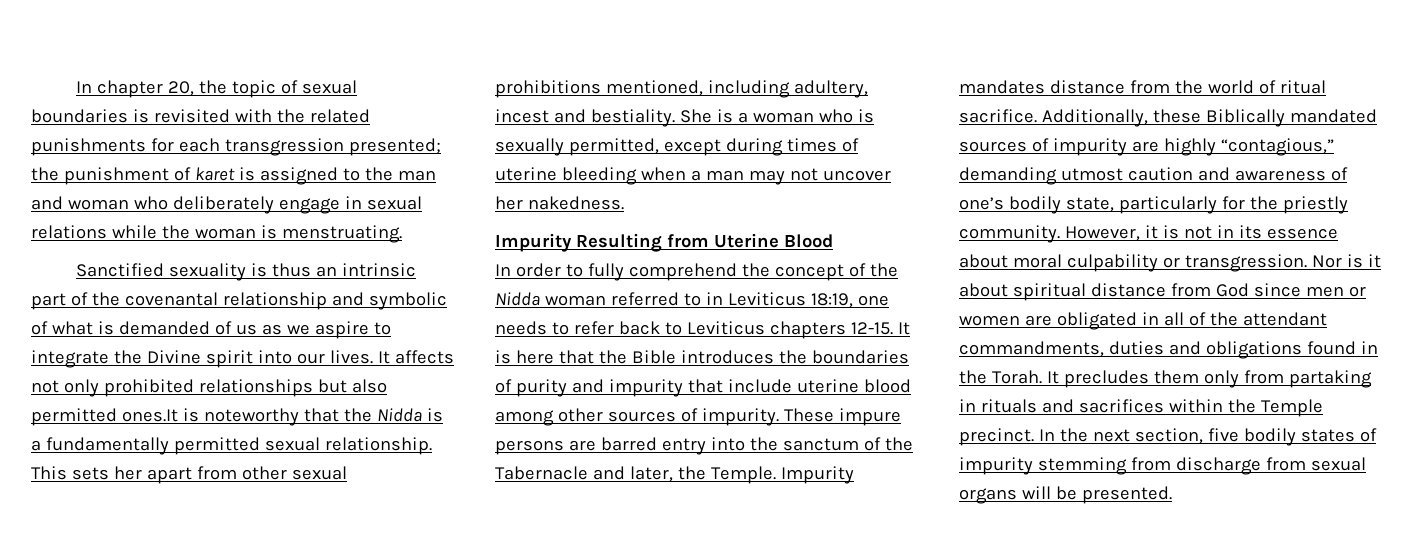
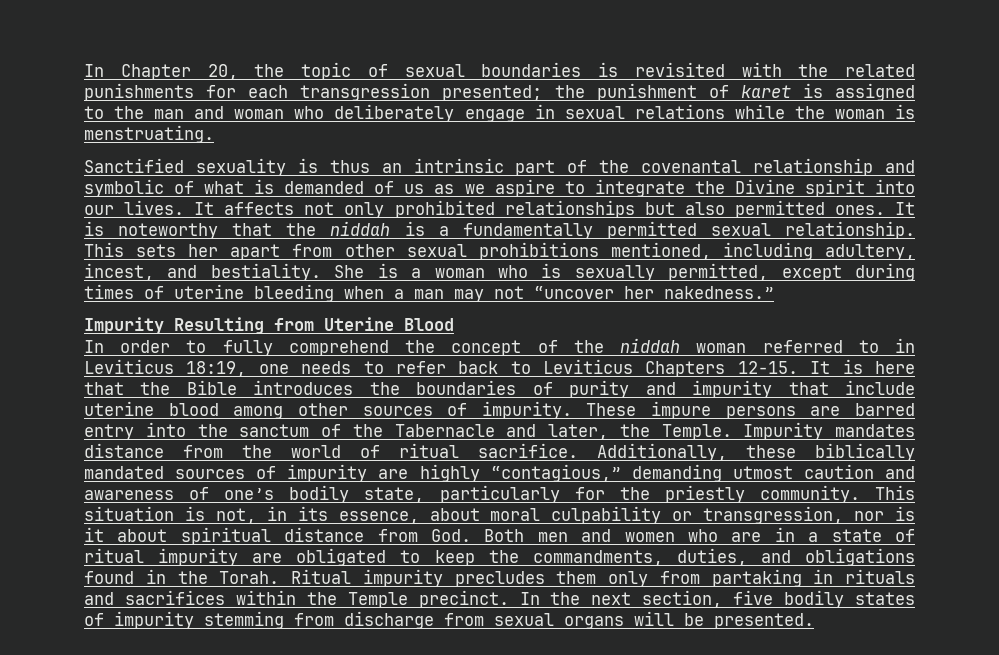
- In chapter 20, the topic of sexual boundaries is revisited with the related punishments for each transgression presented; the punishment of karet is assigned to the man and woman who deliberately engage in sexual relations while the woman is menstruating.
+ In Chapter 20, the topic of sexual boundaries is revisited with the related punishments for each transgression presented; the punishment of karet is assigned to the man and woman who deliberately engage in sexual relations while the woman is menstruating.
- It affects not only prohibited relationships but also permitted ones.It is noteworthy that the Nidda is a fundamentally permitted sexual relationship.
+ It affects not only prohibited relationships but also permitted ones. It is noteworthy that the niddah is a fundamentally permitted sexual relationship.
- This sets her apart from other sexual prohibitions mentioned, including adultery, incest and bestiality.
+ This sets her apart from other sexual prohibitions mentioned, including adultery, incest, and bestiality.
- She is a woman who is sexually permitted, except during times of uterine bleeding when a man may not uncover her nakedness.
+ She is a woman who is sexually permitted, except during times of uterine bleeding when a man may not “uncover her nakedness.”
- In order to fully comprehend the concept of the Nidda woman referred to in Leviticus 18:19, one needs to refer back to Leviticus chapters 12-15.
+ In order to fully comprehend the concept of the niddah woman referred to in Leviticus 18:19, one needs to refer back to Leviticus Chapters 12-15.
- Additionally, these Biblically mandated sources of impurity are highly “contagious,” demanding utmost caution and awareness of one’s bodily state, particularly for the priestly community.
+ Additionally, these biblically mandated sources of impurity are highly “contagious,” demanding utmost caution and awareness of one’s bodily state, particularly for the priestly community.
- However, it is not in its essence about moral culpability or transgression. Nor is it about spiritual distance from God since men or women are obligated in all of the attendant commandments, duties and obligations found in the Torah.
+ This situation is not, in its essence, about moral culpability or transgression, nor is it about spiritual distance from God. Both men and women who are in a state of ritual impurity are obligated to keep the commandments, duties, and obligations found in the Torah.
- It precludes them only from partaking in rituals and sacrifices within the Temple precinct.
+ Ritual impurity precludes them only from partaking in rituals and sacrifices within the Temple precinct.

